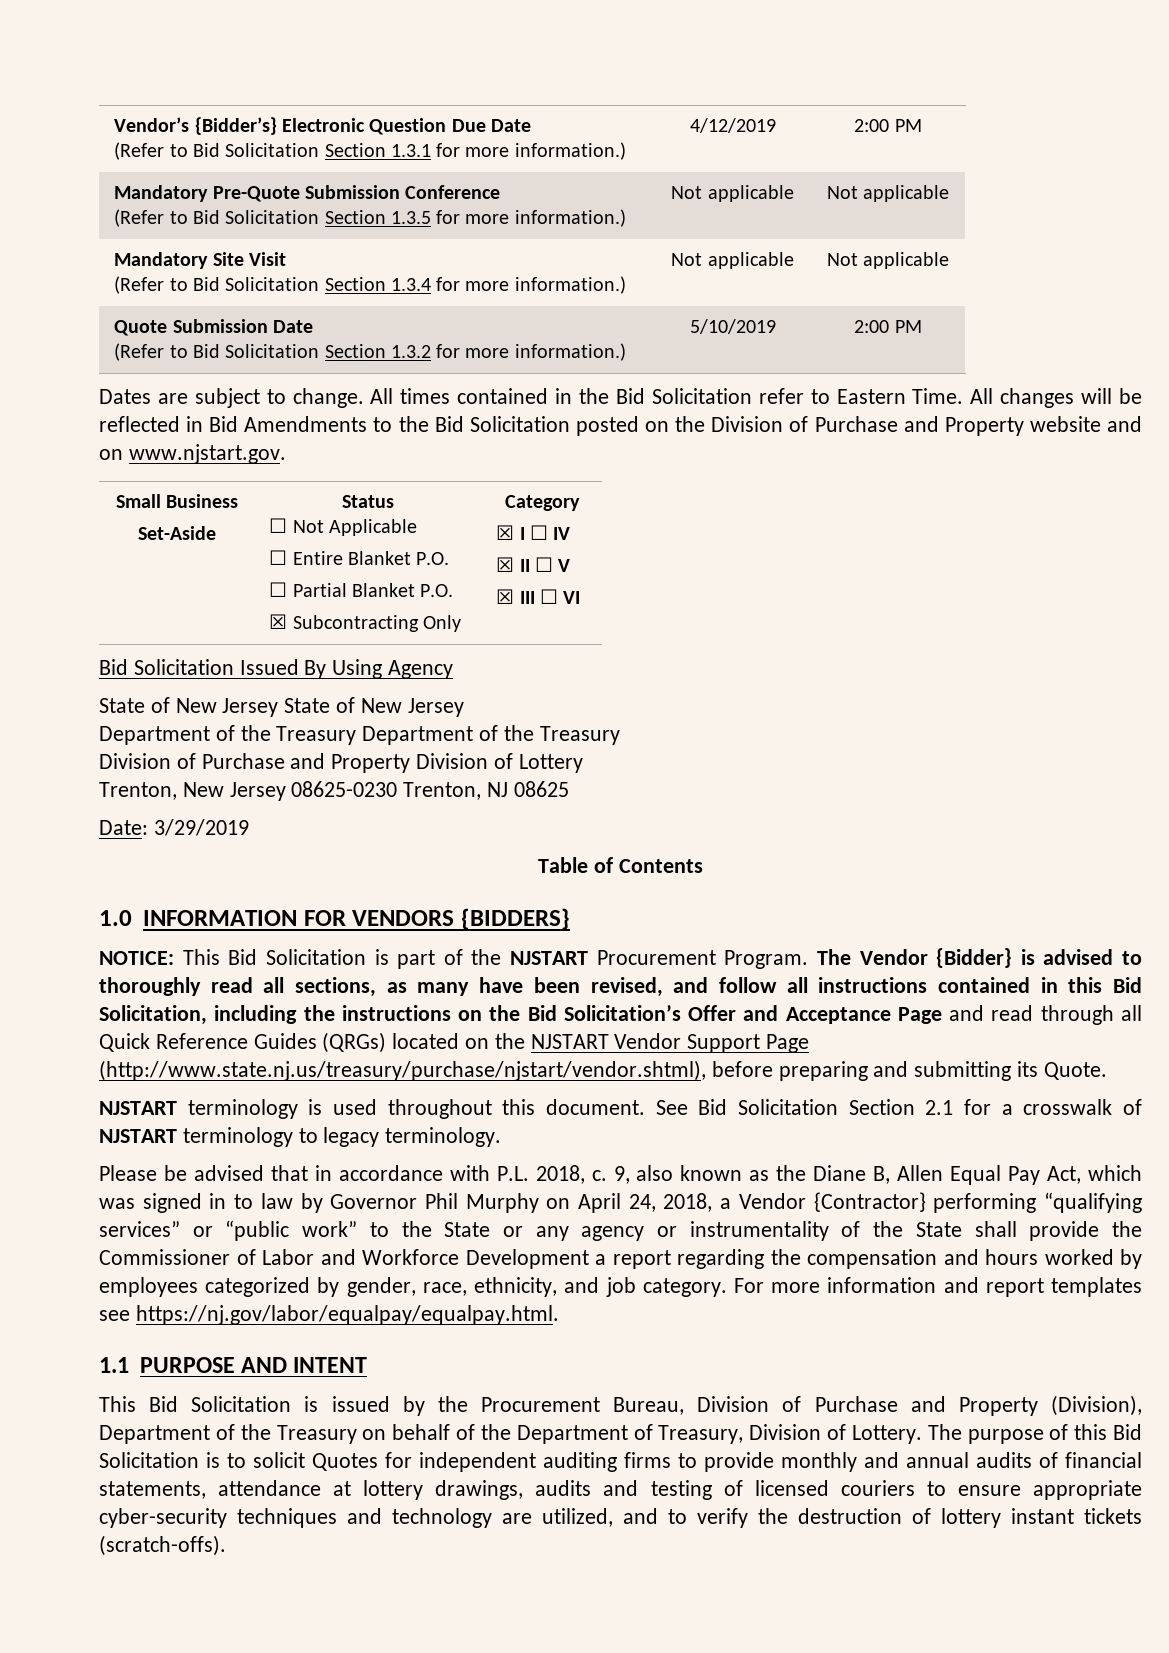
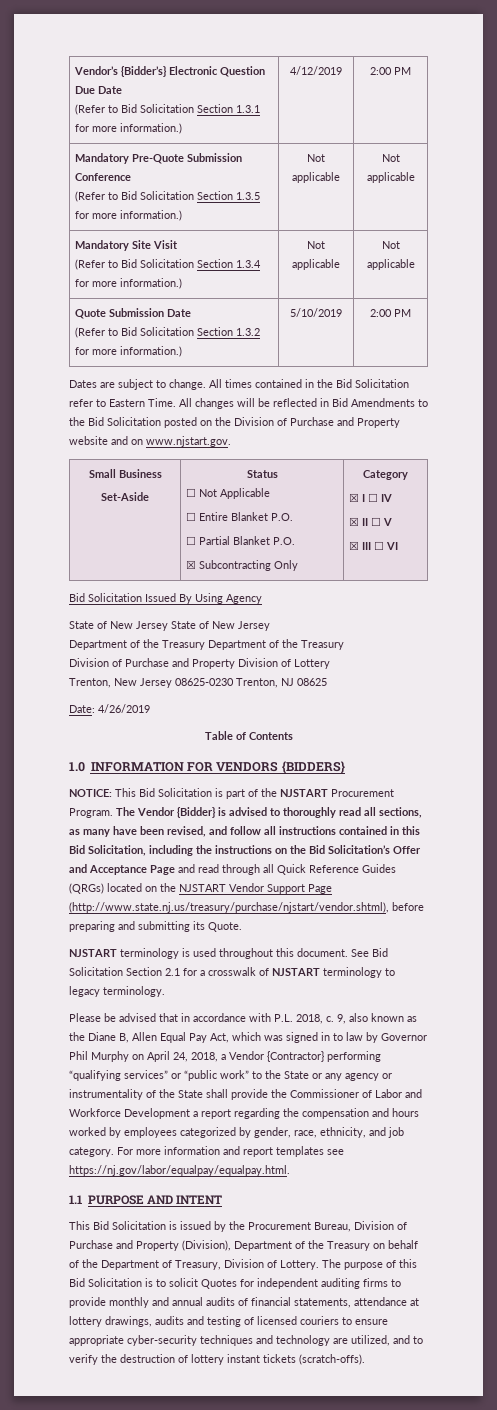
- Date: 3/29/2019
+ Date: 4/26/2019

